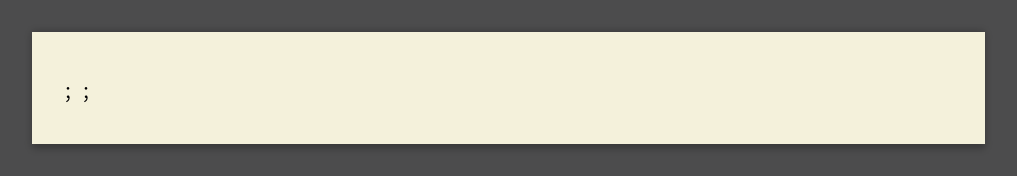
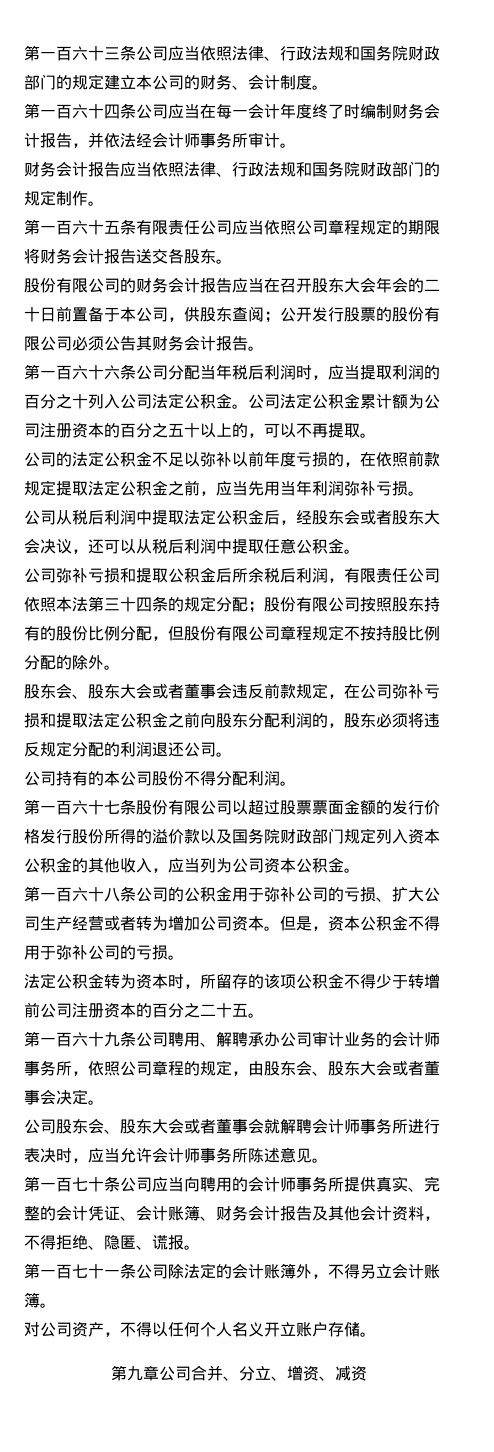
- ；；
+ 第一百六十三条公司应当依照法律、行政法规和国务院财政部门的规定建立本公司的财务、会计制度。
+ 第一百六十四条公司应当在每一会计年度终了时编制财务会计报告，并依法经会计师事务所审计。
+ 财务会计报告应当依照法律、行政法规和国务院财政部门的规定制作。
+ 第一百六十五条有限责任公司应当依照公司章程规定的期限将财务会计报告送交各股东。
+ 股份有限公司的财务会计报告应当在召开股东大会年会的二十日前置备于本公司，供股东查阅；公开发行股票的股份有限公司必须公告其财务会计报告。
+ 第一百六十六条公司分配当年税后利润时，应当提取利润的百分之十列入公司法定公积金。公司法定公积金累计额为公司注册资本的百分之五十以上的，可以不再提取。
+ 公司的法定公积金不足以弥补以前年度亏损的，在依照前款规定提取法定公积金之前，应当先用当年利润弥补亏损。
+ 公司从税后利润中提取法定公积金后，经股东会或者股东大会决议，还可以从税后利润中提取任意公积金。
+ 公司弥补亏损和提取公积金后所余税后利润，有限责任公司依照本法第三十四条的规定分配；股份有限公司按照股东持有的股份比例分配，但股份有限公司章程规定不按持股比例分配的除外。
+ 股东会、股东大会或者董事会违反前款规定，在公司弥补亏损和提取法定公积金之前向股东分配利润的，股东必须将违反规定分配的利润退还公司。
+ 公司持有的本公司股份不得分配利润。
+ 第一百六十七条股份有限公司以超过股票票面金额的发行价格发行股份所得的溢价款以及国务院财政部门规定列入资本公积金的其他收入，应当列为公司资本公积金。
+ 第一百六十八条公司的公积金用于弥补公司的亏损、扩大公司生产经营或者转为增加公司资本。但是，资本公积金不得用于弥补公司的亏损。
+ 法定公积金转为资本时，所留存的该项公积金不得少于转增前公司注册资本的百分之二十五。
+ 第一百六十九条公司聘用、解聘承办公司审计业务的会计师事务所，依照公司章程的规定，由股东会、股东大会或者董事会决定。
+ 公司股东会、股东大会或者董事会就解聘会计师事务所进行表决时，应当允许会计师事务所陈述意见。
+ 第一百七十条公司应当向聘用的会计师事务所提供真实、完整的会计凭证、会计账簿、财务会计报告及其他会计资料，不得拒绝、隐匿、谎报。
+ 第一百七十一条公司除法定的会计账簿外，不得另立会计账簿。
+ 对公司资产，不得以任何个人名义开立账户存储。
+ 第九章公司合并、分立、增资、减资

